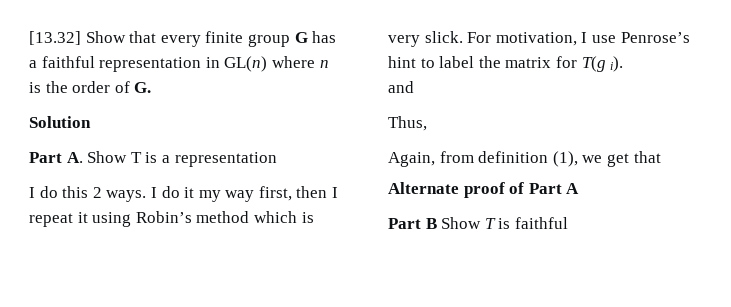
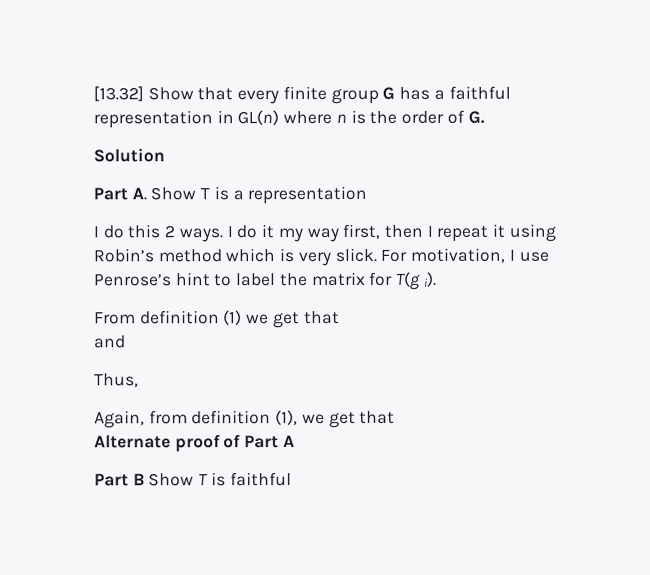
+ From definition (1) we get that

